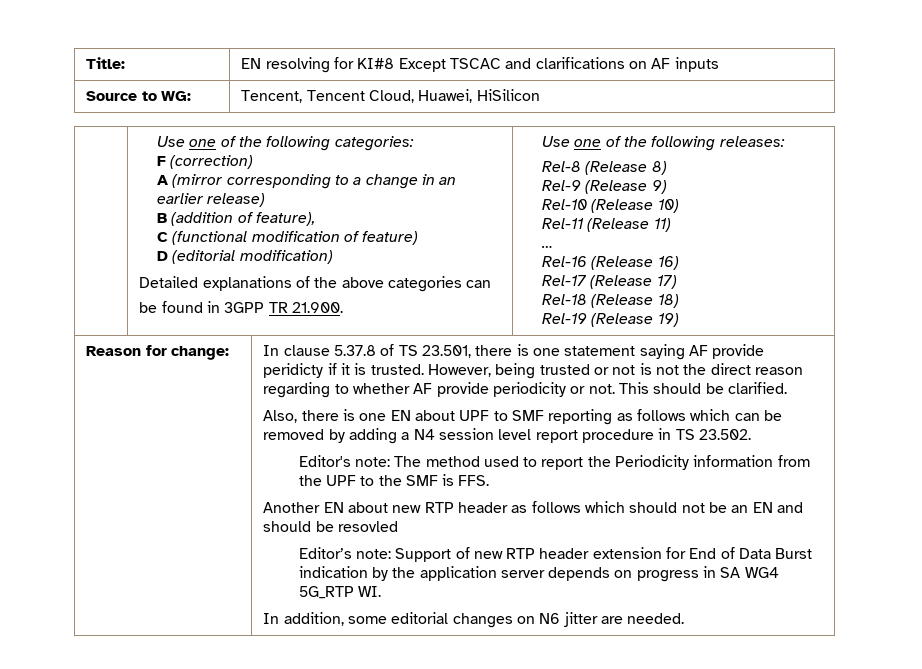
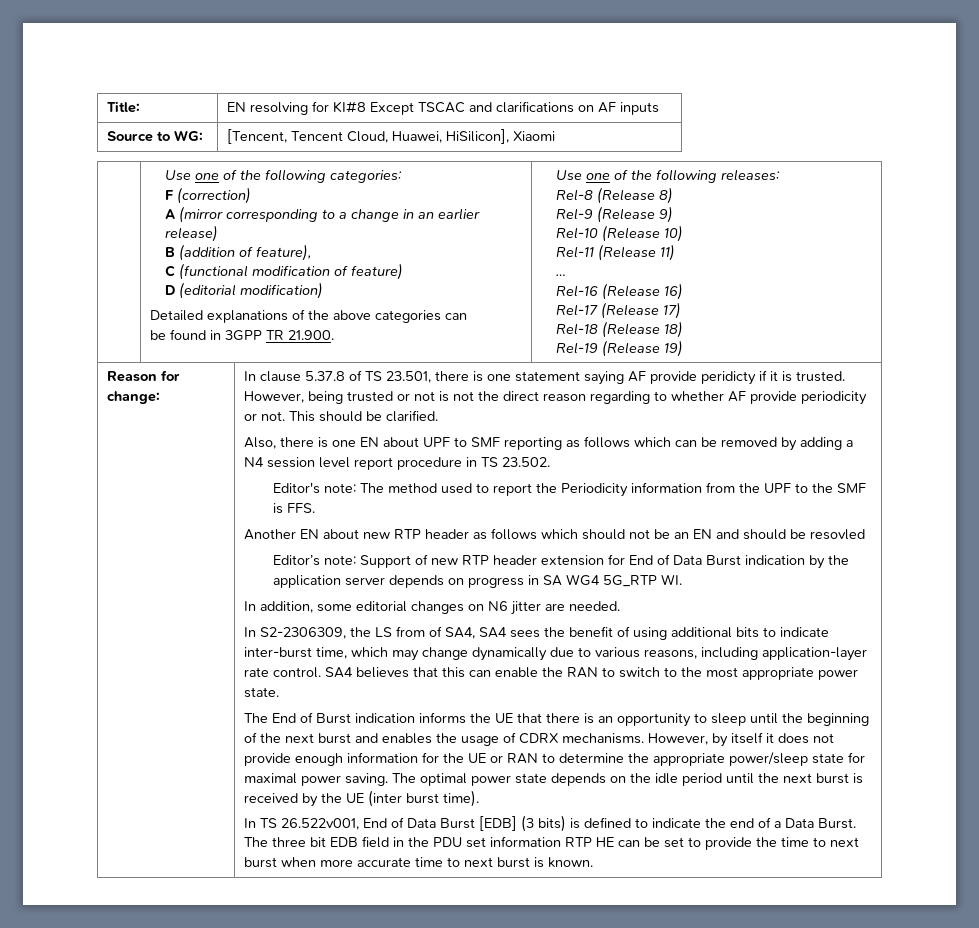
- Source to WG: | Tencent, Tencent Cloud, Huawei, HiSilicon
+ Source to WG: | [Tencent, Tencent Cloud, Huawei, HiSilicon], Xiaomi
+ In S2-2306309, the LS from of SA4, SA4 sees the benefit of using additional bits to indicate inter-burst time, which may change dynamically due to various reasons, including application-layer rate control. SA4 believes that this can enable the RAN to switch to the most appropriate power state.
+ The End of Burst indication informs the UE that there is an opportunity to sleep until the beginning of the next burst and enables the usage of CDRX mechanisms. However, by itself it does not provide enough information for the UE or RAN to determine the appropriate power/sleep state for maximal power saving. The optimal power state depends on the idle period until the next burst is received by the UE (inter burst time).
+ In TS 26.522v001, End of Data Burst [EDB] (3 bits) is defined to indicate the end of a Data Burst. The three bit EDB field in the PDU set information RTP HE can be set to provide the time to next burst when more accurate time to next burst is known.

